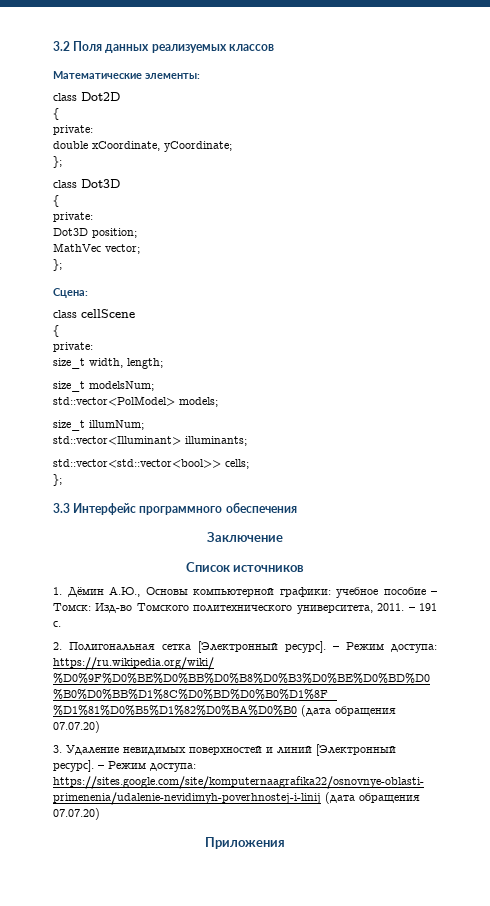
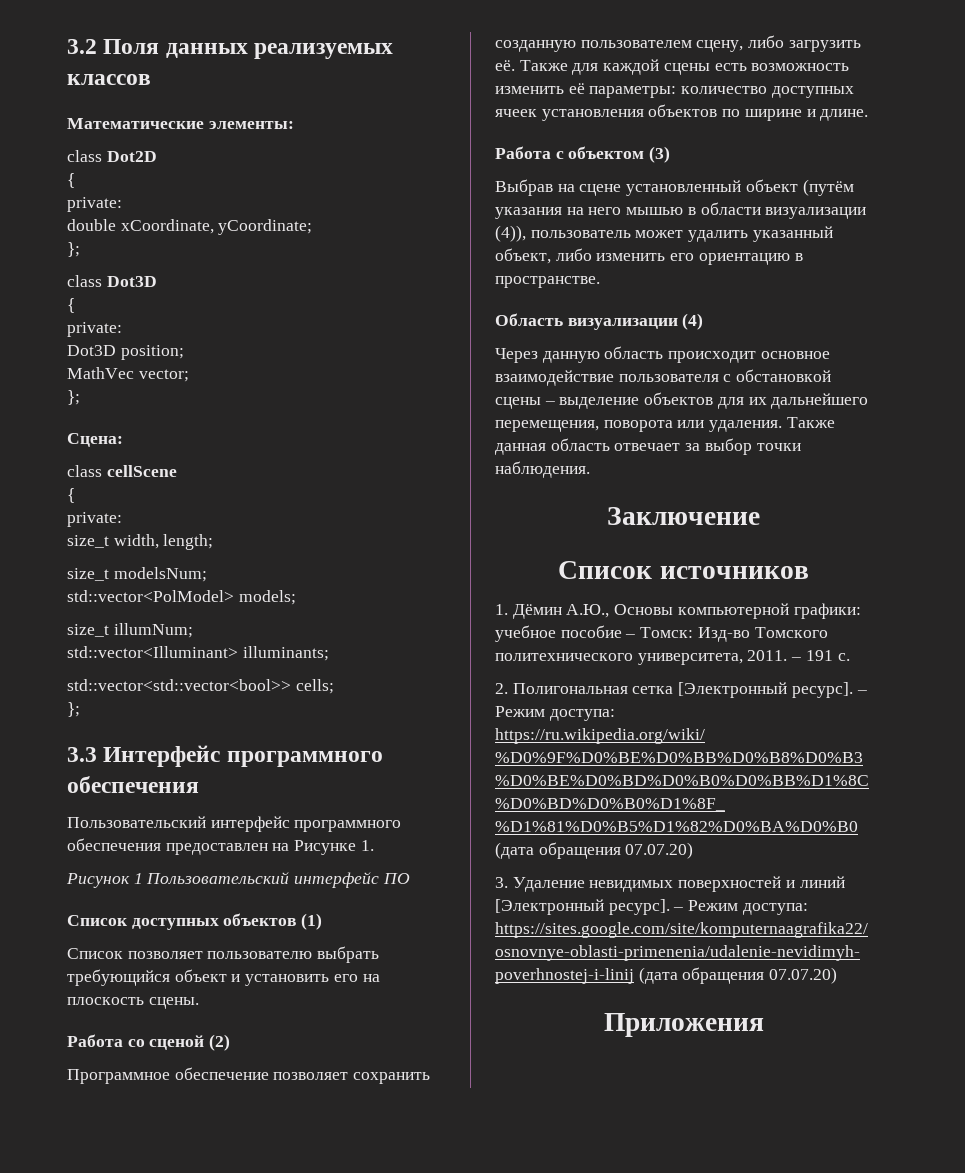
+ Пользовательский интерфейс программного обеспечения предоставлен на Рисунке 1.
+ Рисунок 1 Пользовательский интерфейс ПО
+ Список доступных объектов (1)
+ Список позволяет пользователю выбрать требующийся объект и установить его на плоскость сцены.
+ Работа со сценой (2)
+ Программное обеспечение позволяет сохранить созданную пользователем сцену, либо загрузить её. Также для каждой сцены есть возможность изменить её параметры: количество доступных ячеек установления объектов по ширине и длине.
+ Работа с объектом (3)
+ Выбрав на сцене установленный объект (путём указания на него мышью в области визуализации (4)), пользователь может удалить указанный объект, либо изменить его ориентацию в пространстве.
+ Область визуализации (4)
+ Через данную область происходит основное взаимодействие пользователя с обстановкой сцены – выделение объектов для их дальнейшего перемещения, поворота или удаления. Также данная область отвечает за выбор точки наблюдения.

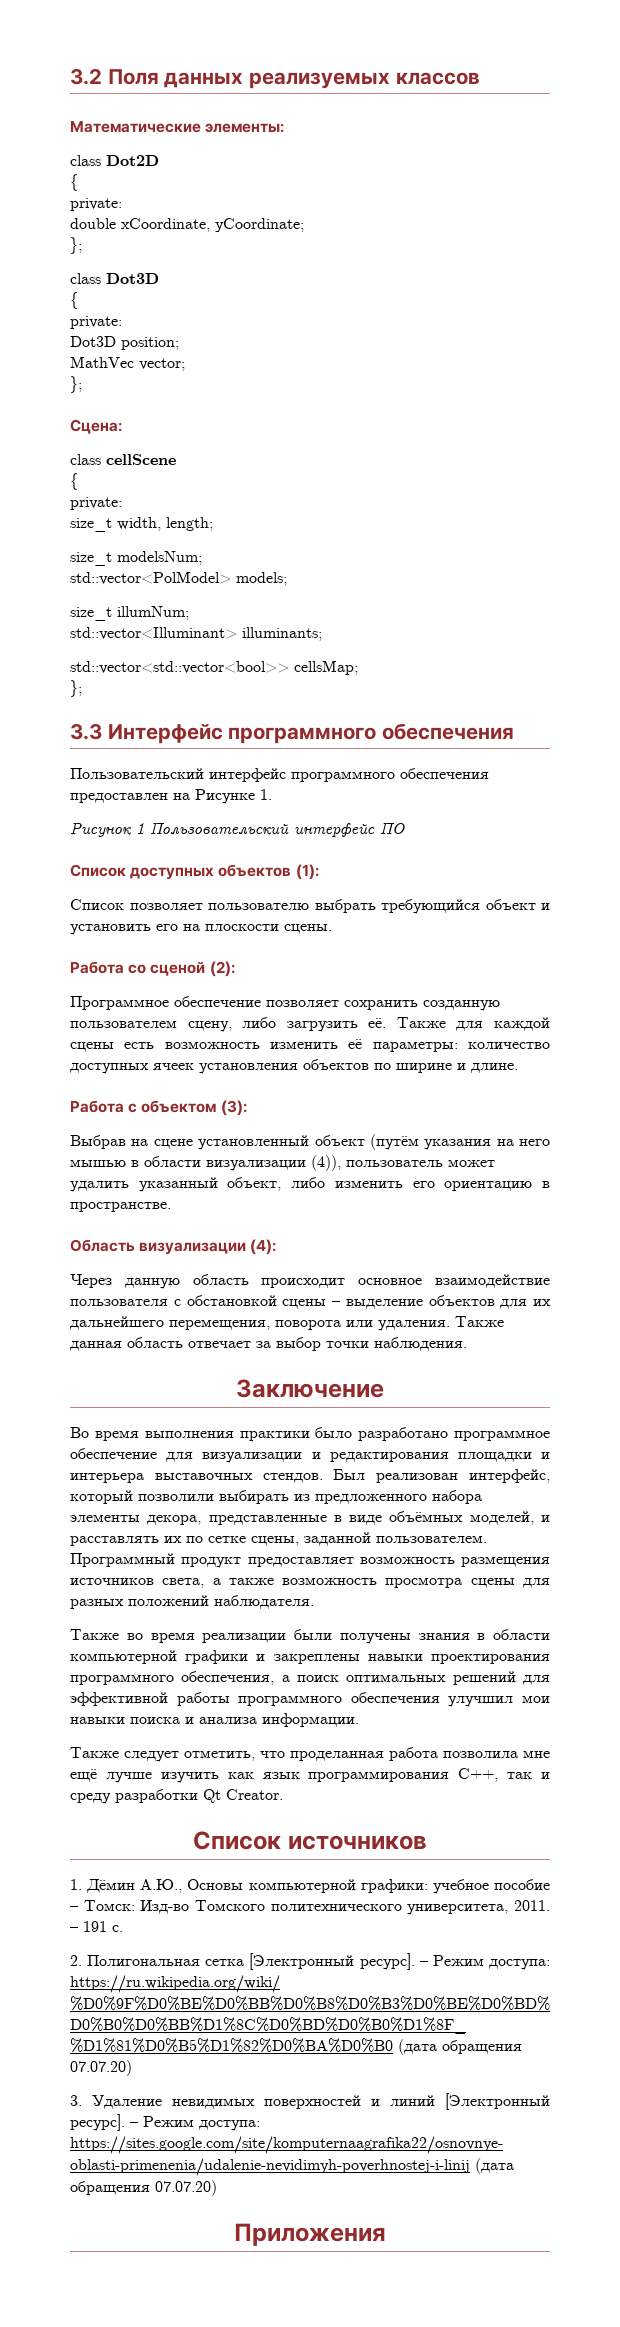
- std::vector<std::vector<bool>> cells;
+ std::vector<std::vector<bool>> cellsMap;
- Список доступных объектов (1)
+ Список доступных объектов (1):
- Список позволяет пользователю выбрать требующийся объект и установить его на плоскость сцены.
+ Список позволяет пользователю выбрать требующийся объект и установить его на плоскости сцены.
- Работа со сценой (2)
+ Работа со сценой (2):
- Работа с объектом (3)
+ Работа с объектом (3):
- Область визуализации (4)
+ Область визуализации (4):
+ Во время выполнения практики было разработано программное обеспечение для визуализации и редактирования площадки и интерьера выставочных стендов. Был реализован интерфейс, который позволили выбирать из предложенного набора элементы декора, представленные в виде объёмных моделей, и расставлять их по сетке сцены, заданной пользователем. Программный продукт предоставляет возможность размещения источников света, а также возможность просмотра сцены для разных положений наблюдателя.
+ Также во время реализации были получены знания в области компьютерной графики и закреплены навыки проектирования программного обеспечения, а поиск оптимальных решений для эффективной работы программного обеспечения улучшил мои навыки поиска и анализа информации.
+ Также следует отметить, что проделанная работа позволила мне ещё лучше изучить как язык программирования С++, так и среду разработки Qt Creator.

